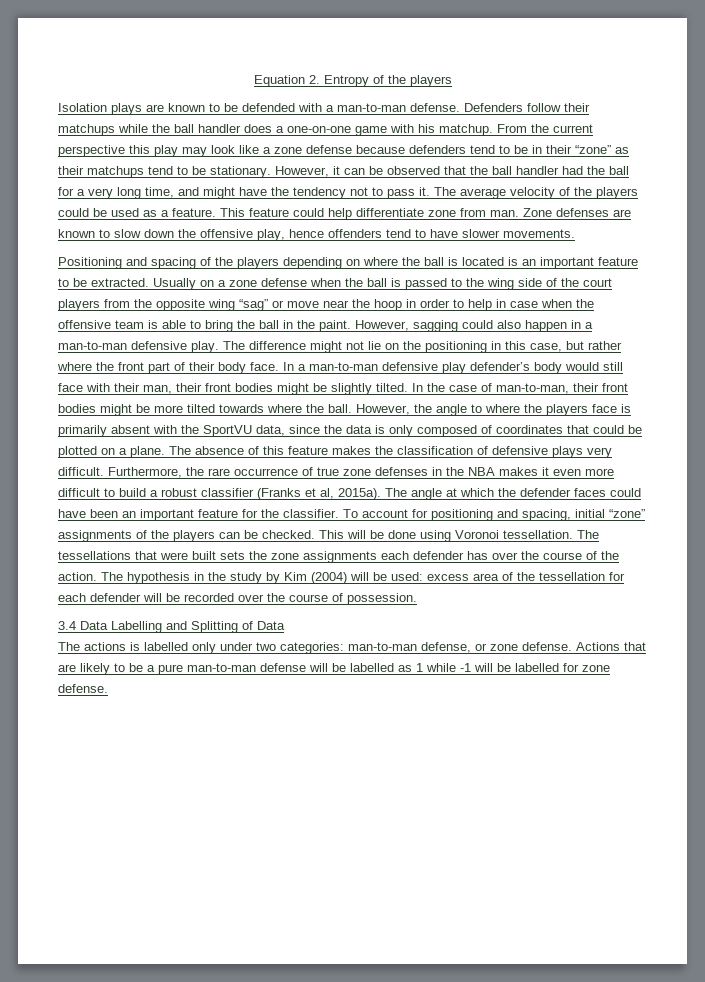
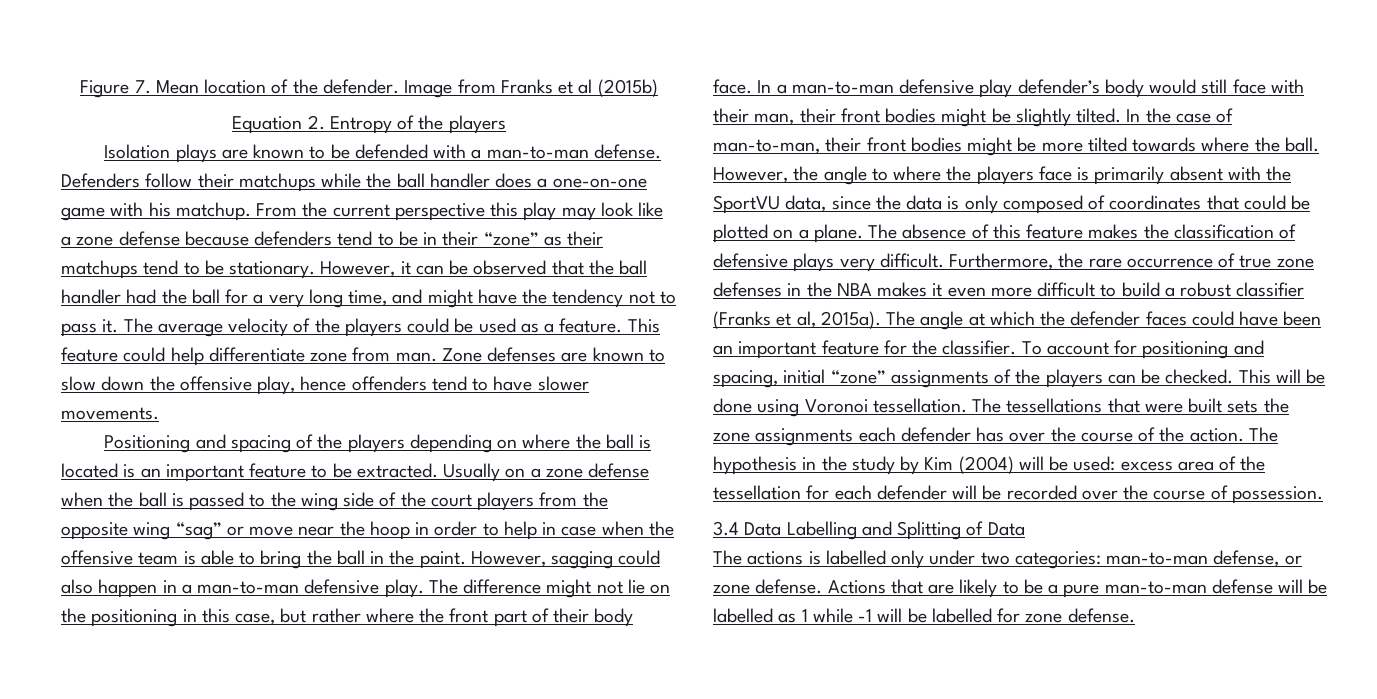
+ Figure 7. Mean location of the defender. Image from Franks et al (2015b)

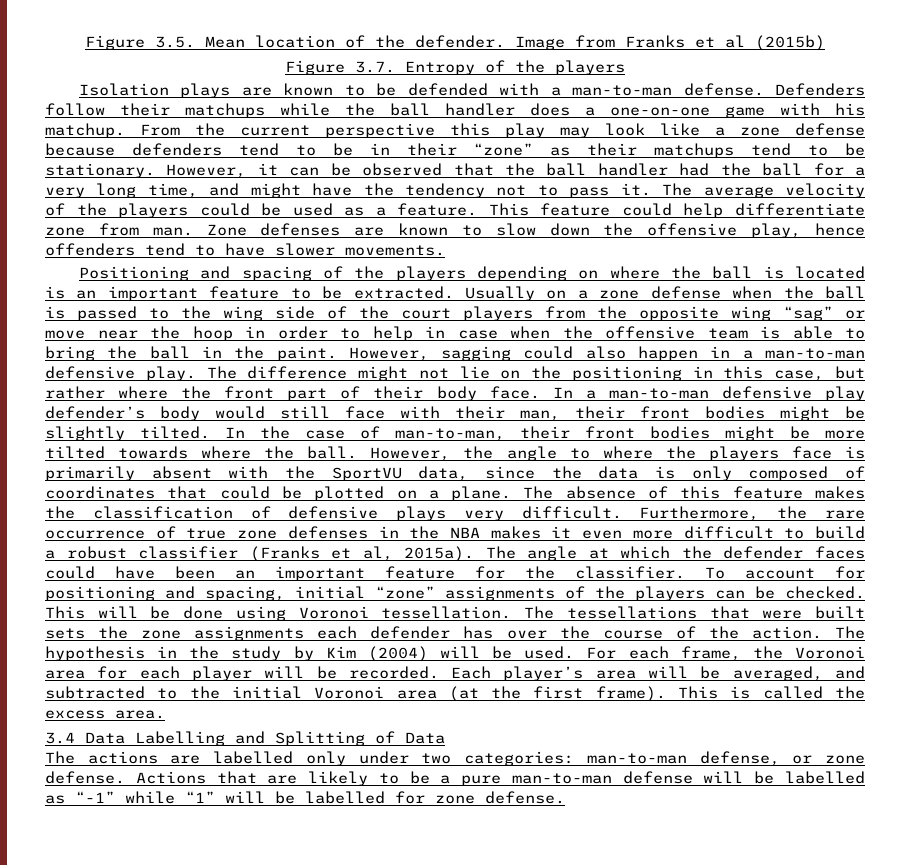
- Figure 7. Mean location of the defender.
+ Figure 3.5. Mean location of the defender.
- Equation 2. Entropy of the players
+ Figure 3.7. Entropy of the players
- The hypothesis in the study by Kim (2004) will be used: excess area of the tessellation for each defender will be recorded over the course of possession.
+ The hypothesis in the study by Kim (2004) will be used. For each frame, the Voronoi area for each player will be recorded. Each player’s area will be averaged, and subtracted to the initial Voronoi area (at the first frame). This is called the excess area.
- The actions is labelled only under two categories: man-to-man defense, or zone defense.
+ The actions are labelled only under two categories: man-to-man defense, or zone defense.
- Actions that are likely to be a pure man-to-man defense will be labelled as 1 while -1 will be labelled for zone defense.
+ Actions that are likely to be a pure man-to-man defense will be labelled as “-1” while “1” will be labelled for zone defense.

